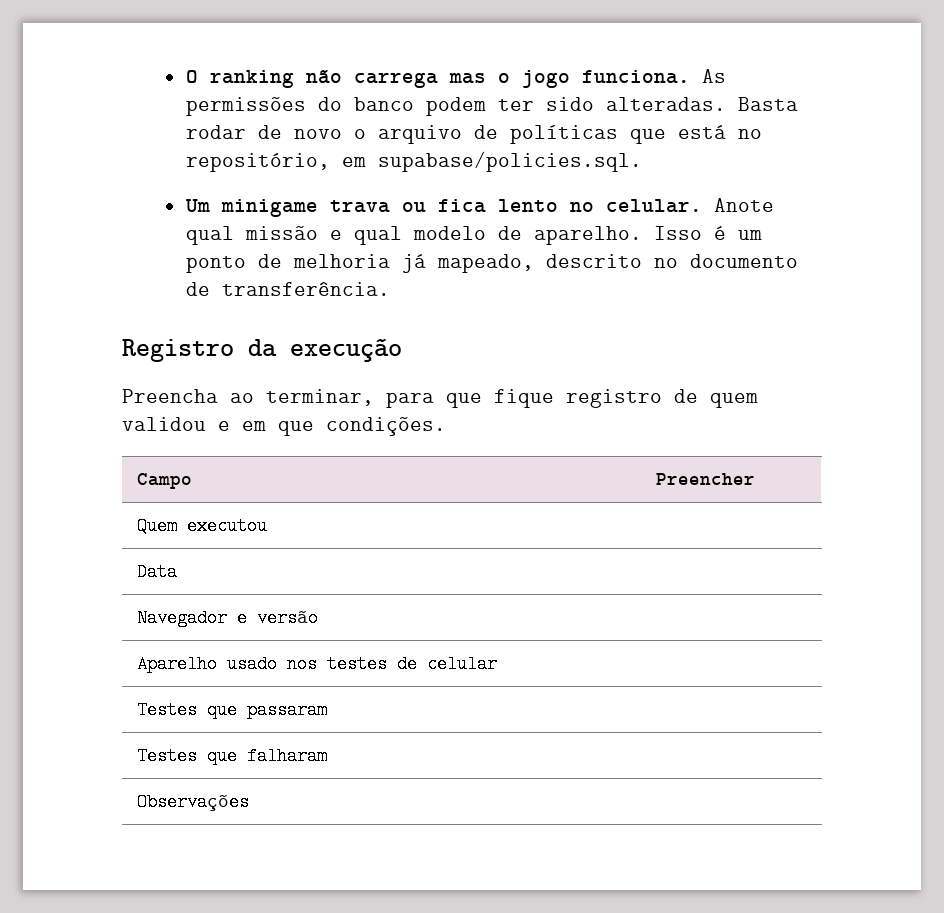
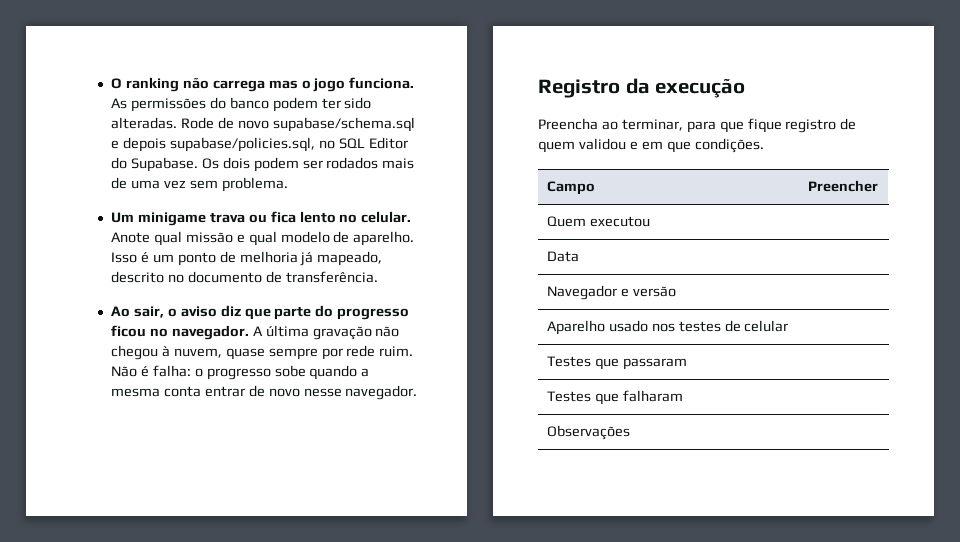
- Basta rodar de novo o arquivo de políticas que está no repositório, em supabase/policies.sql.
+ Rode de novo supabase/schema.sql e depois supabase/policies.sql, no SQL Editor do Supabase. Os dois podem ser rodados mais de uma vez sem problema.
+ Ao sair, o aviso diz que parte do progresso ficou no navegador. A última gravação não chegou à nuvem, quase sempre por rede ruim. Não é falha: o progresso sobe quando a mesma conta entrar de novo nesse navegador.

